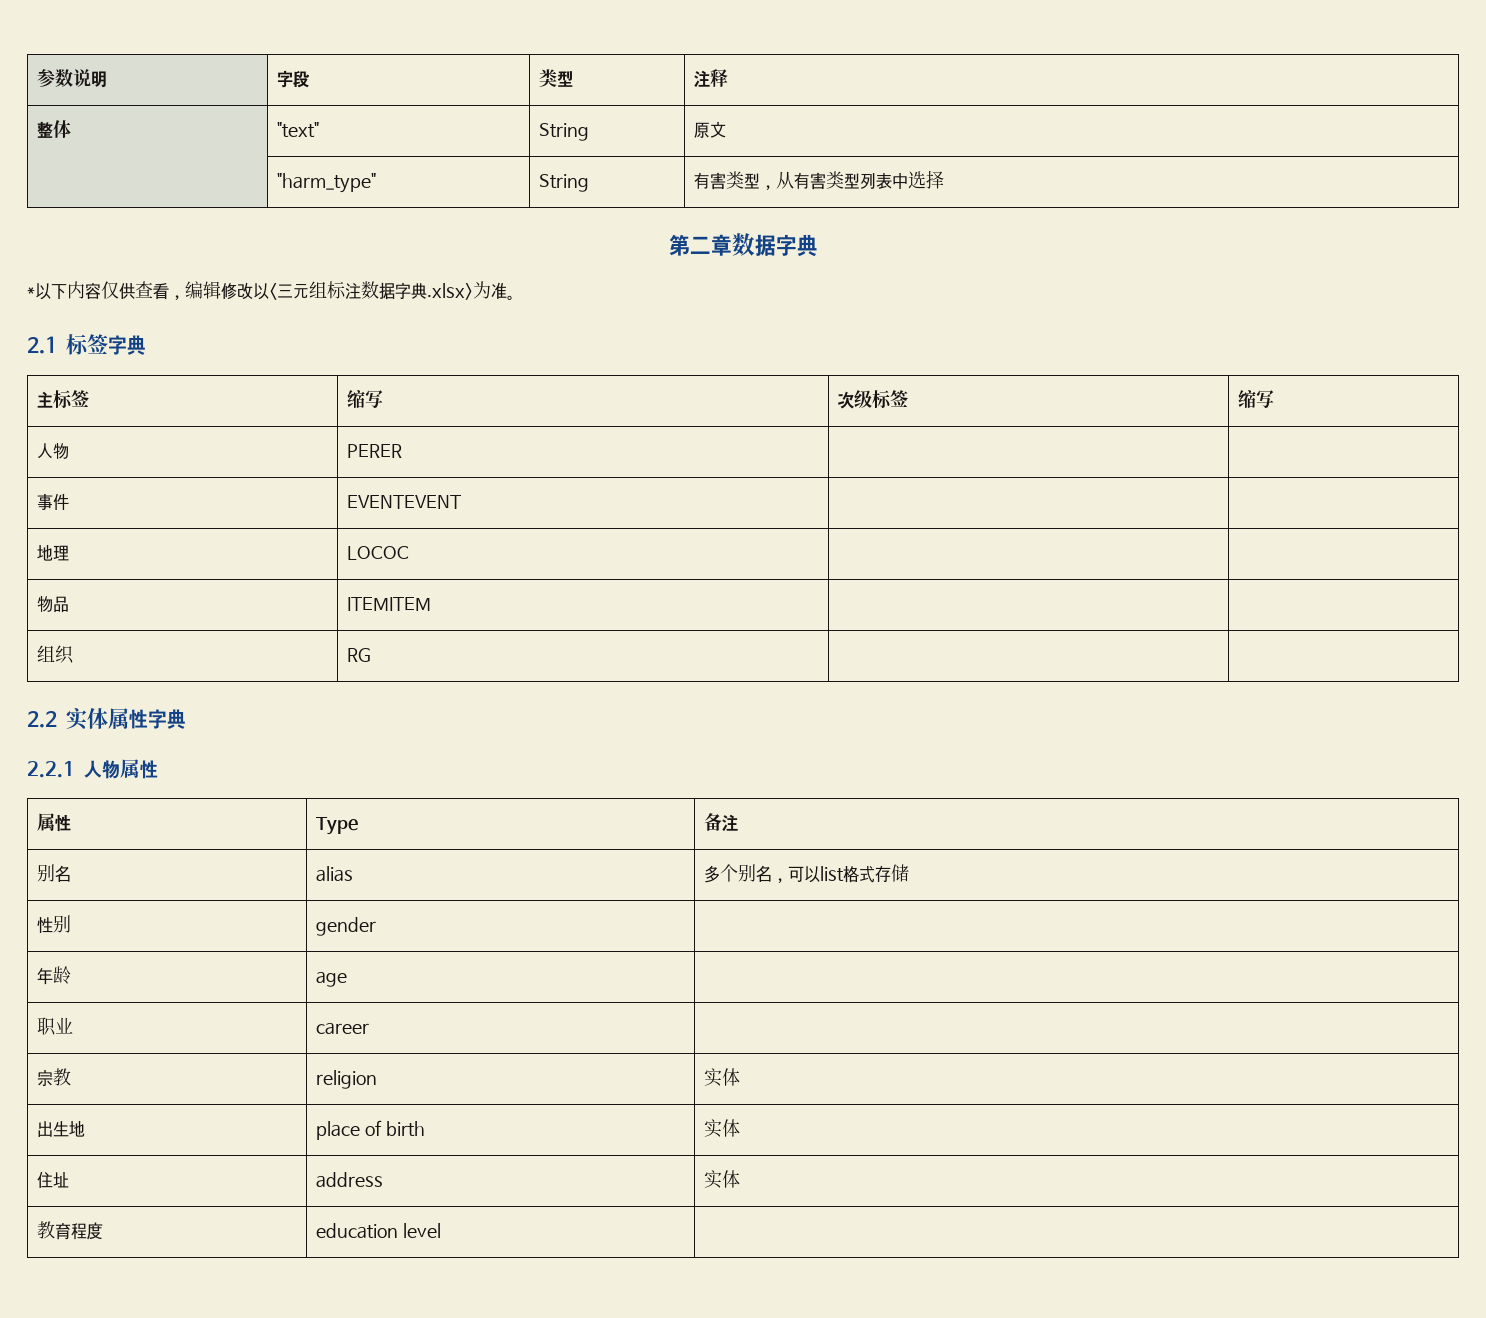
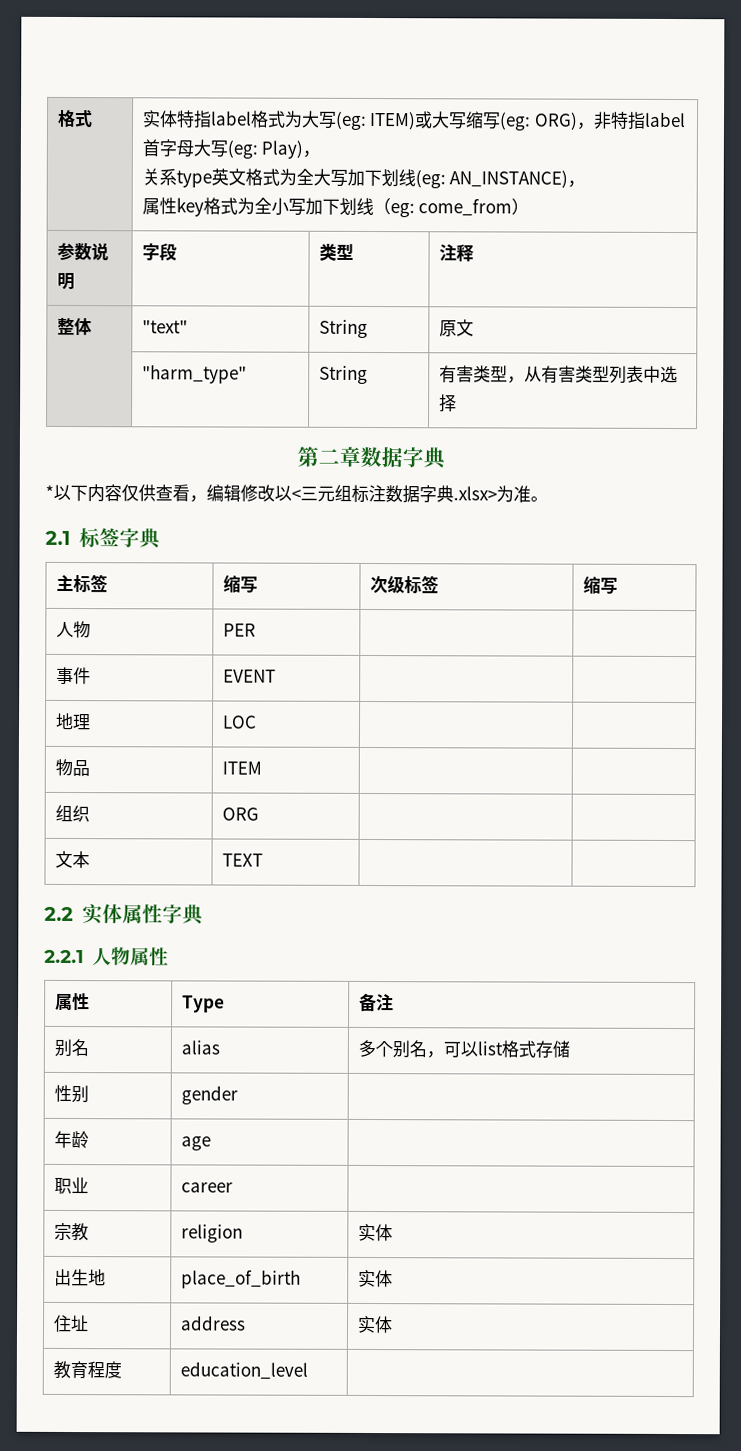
+ 格式 | 实体特指label格式为大写(eg: ITEM)或大写缩写(eg: ORG)，非特指label首字母大写(eg: Play)，
+ 关系type英文格式为全大写加下划线(eg: AN_INSTANCE)，
+ 属性key格式为全小写加下划线（eg: come_from）
- 人物 | PERER | |
+ 人物 | PER | |
- 事件 | EVENTEVENT | |
+ 事件 | EVENT | |
- 地理 | LOCOC | |
+ 地理 | LOC | |
- 物品 | ITEMITEM | |
+ 物品 | ITEM | |
- 组织 | RG | |
+ 组织 | ORG | |
+ 文本 | TEXT | |
- 出生地 | place of birth | 实体
+ 出生地 | place_of_birth | 实体
- 教育程度 | education level |
+ 教育程度 | education_level |

